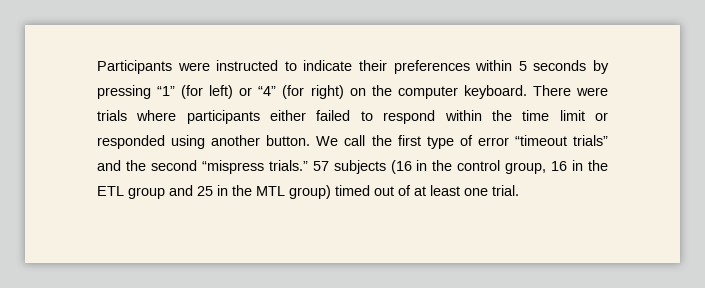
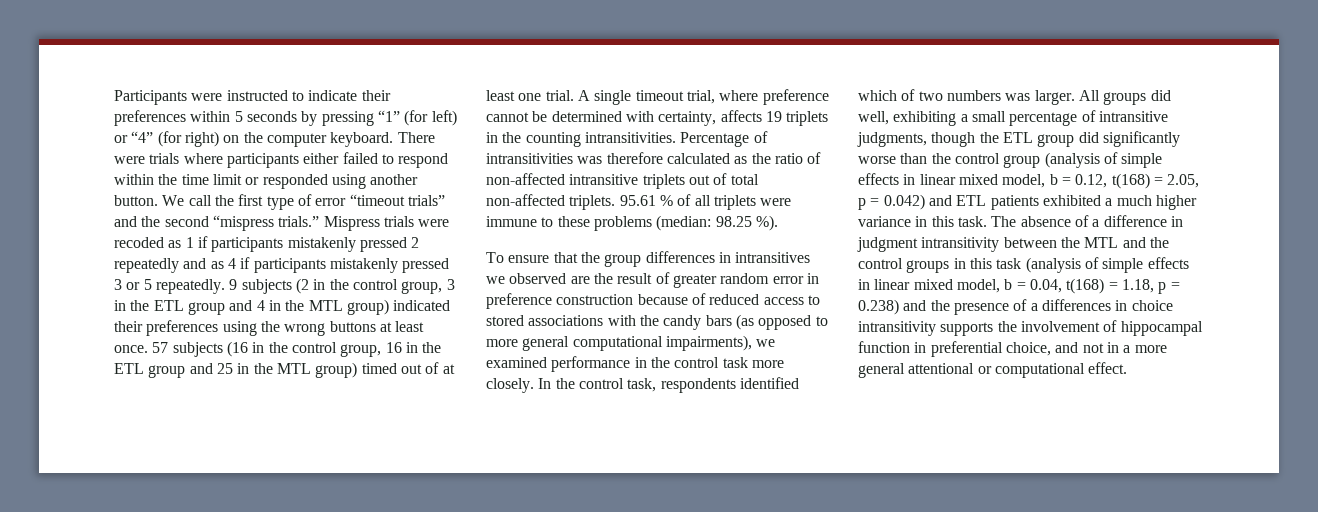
+ Mispress trials were recoded as 1 if participants mistakenly pressed 2 repeatedly and as 4 if participants mistakenly pressed 3 or 5 repeatedly. 9 subjects (2 in the control group, 3 in the ETL group and 4 in the MTL group) indicated their preferences using the wrong buttons at least once.
+ A single timeout trial, where preference cannot be determined with certainty, affects 19 triplets in the counting intransitivities. Percentage of intransitivities was therefore calculated as the ratio of non-affected intransitive triplets out of total non-affected triplets. 95.61 % of all triplets were immune to these problems (median: 98.25 %).
+ To ensure that the group differences in intransitives we observed are the result of greater random error in preference construction because of reduced access to stored associations with the candy bars (as opposed to more general computational impairments), we examined performance in the control task more closely. In the control task, respondents identified which of two numbers was larger. All groups did well, exhibiting a small percentage of intransitive judgments, though the ETL group did significantly worse than the control group (analysis of simple effects in linear mixed model, b = 0.12, t(168) = 2.05, p = 0.042) and ETL patients exhibited a much higher variance in this task. The absence of a difference in judgment intransitivity between the MTL and the control groups in this task (analysis of simple effects in linear mixed model, b = 0.04, t(168) = 1.18, p = 0.238) and the presence of a differences in choice intransitivity supports the involvement of hippocampal function in preferential choice, and not in a more general attentional or computational effect.

